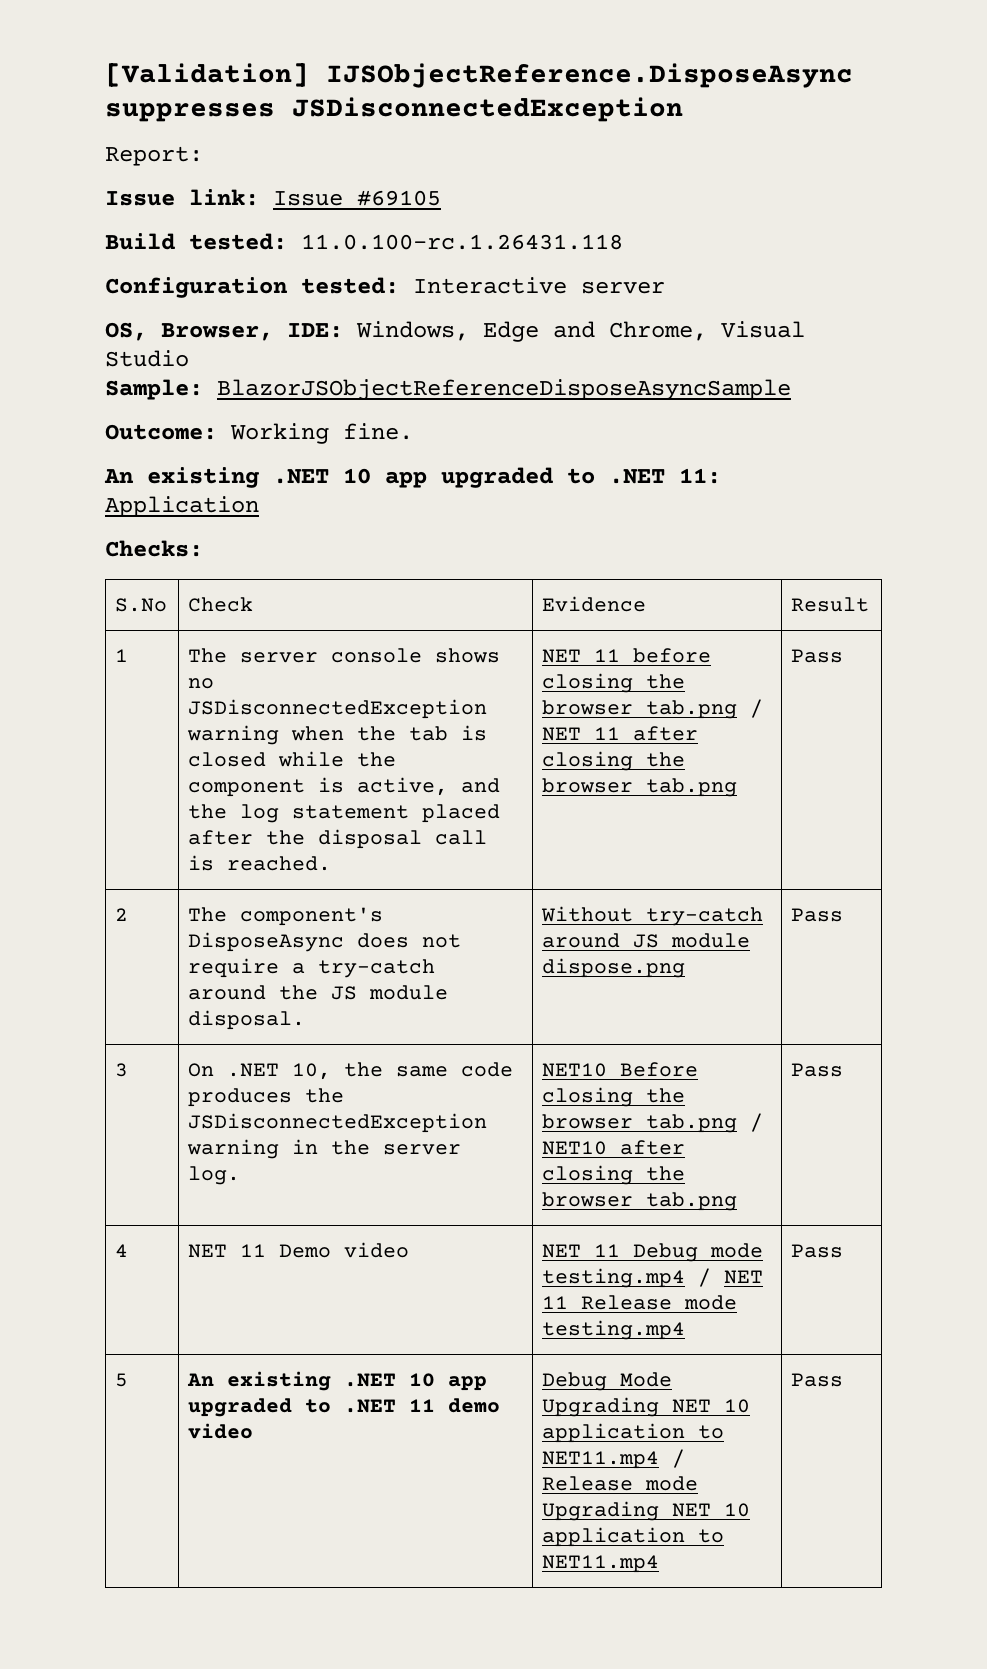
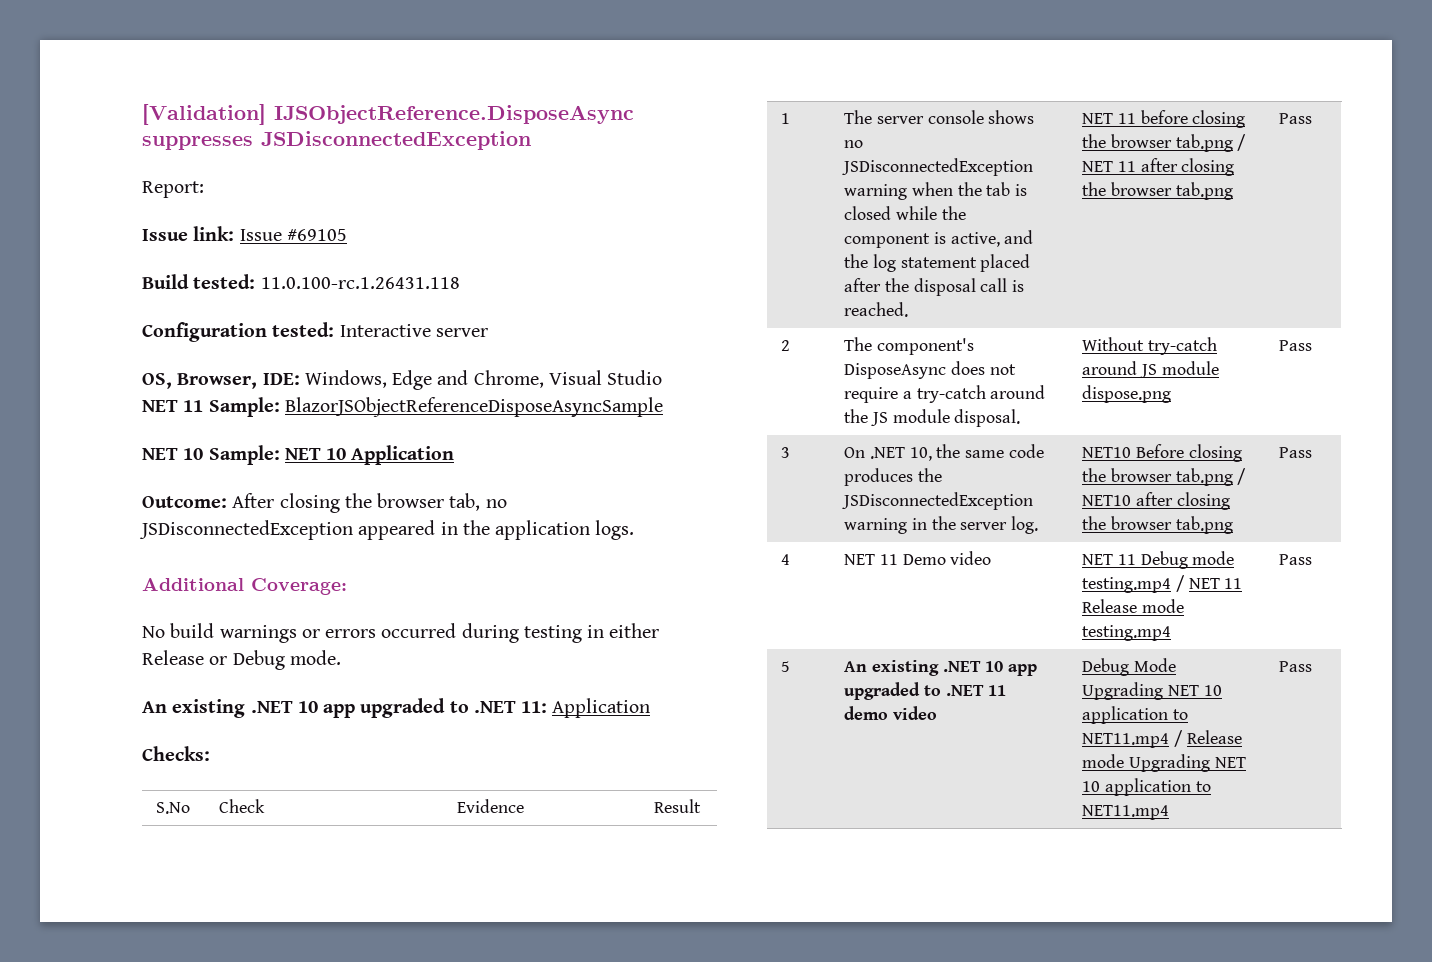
- Sample: BlazorJSObjectReferenceDisposeAsyncSample
+ NET 11 Sample: BlazorJSObjectReferenceDisposeAsyncSample
- Outcome: Working fine.
+ NET 10 Sample: NET 10 Application
+ Outcome: After closing the browser tab, no JSDisconnectedException appeared in the application logs.
+ Additional Coverage:
+ No build warnings or errors occurred during testing in either Release or Debug mode.

